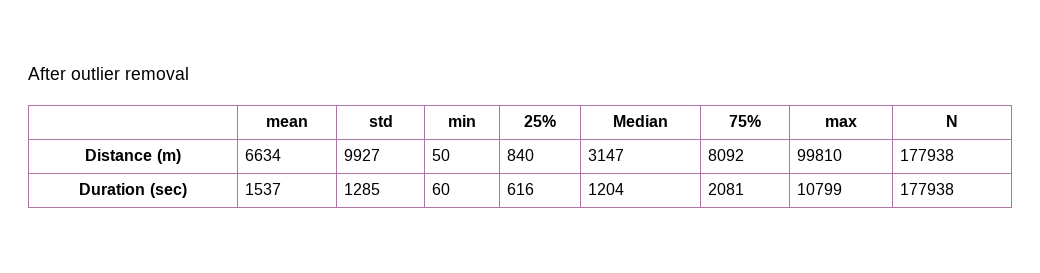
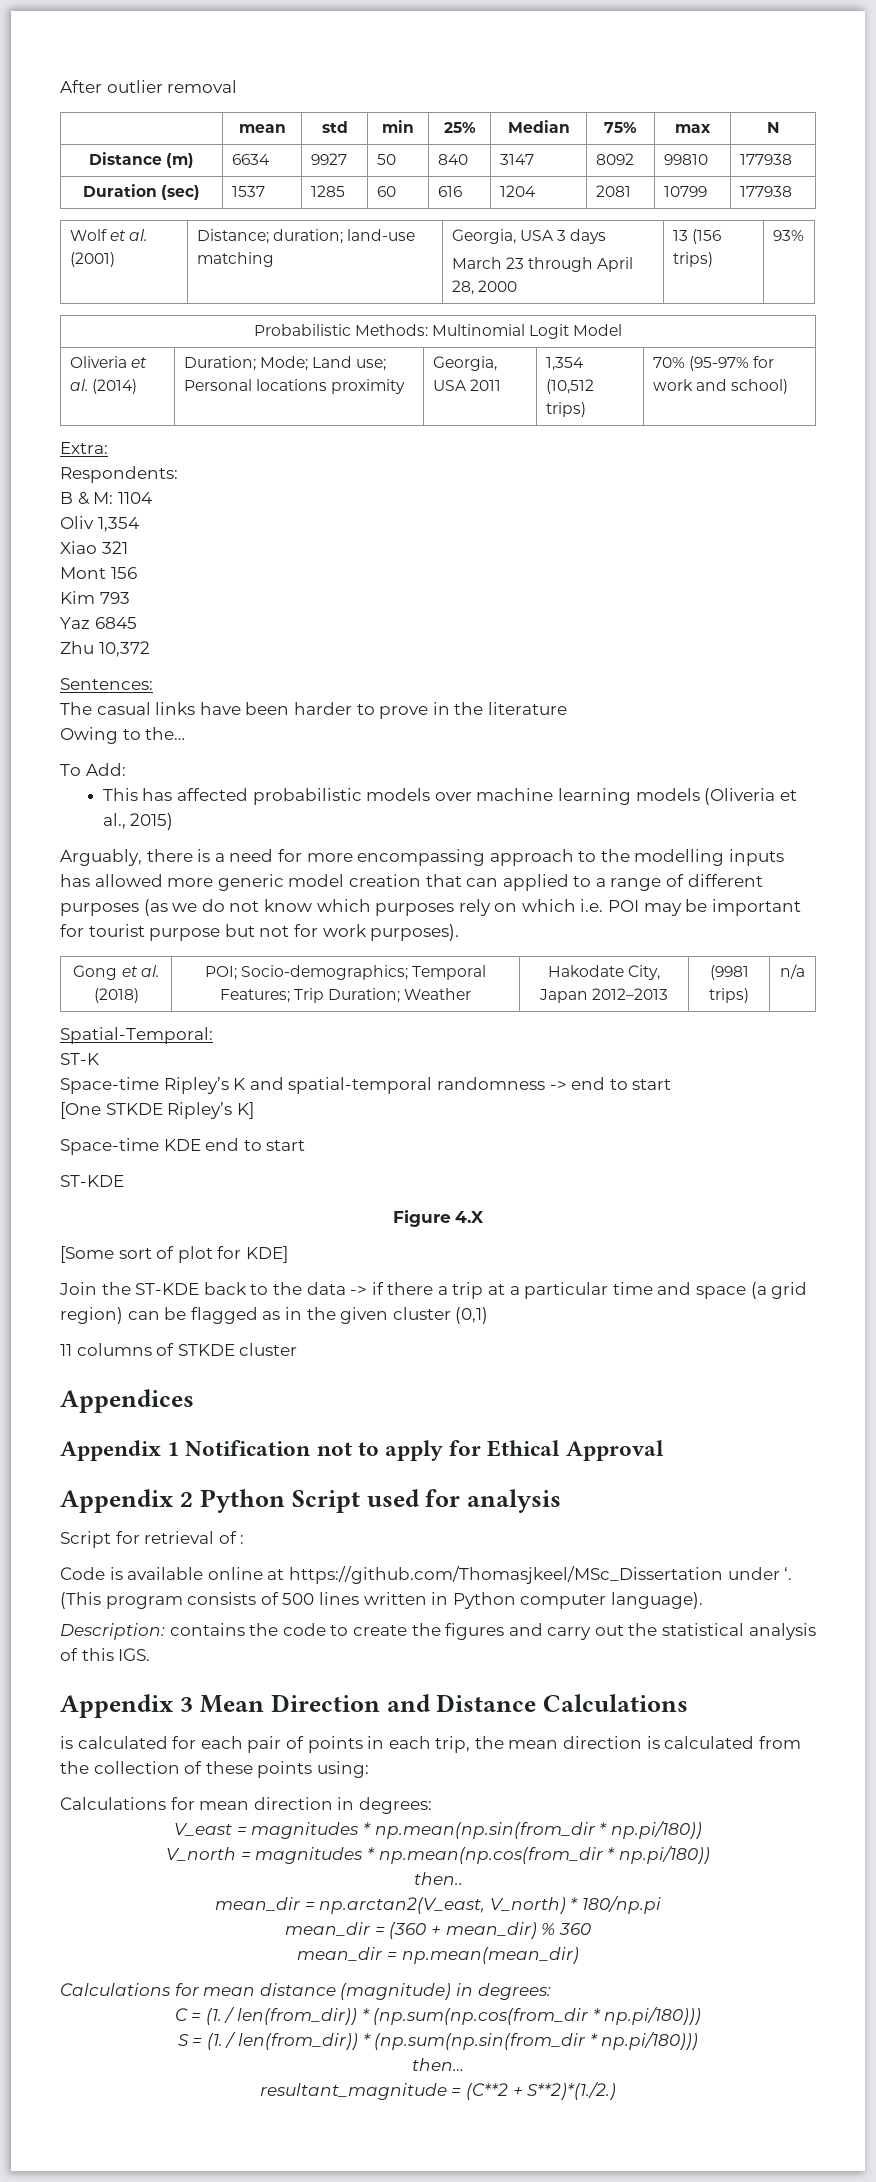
+ Wolf et al. (2001) | Distance; duration; land-use matching | Georgia, USA 3 days
+ March 23 through April 28, 2000 | 13 (156 trips) | 93%
+ Probabilistic Methods: Multinomial Logit Model
+ Oliveria et al. (2014) | Duration; Mode; Land use; Personal locations proximity | Georgia, USA 2011 | 1,354 (10,512 trips) | 70% (95-97% for work and school)
+ Extra:
+ Respondents:
+ B & M: 1104
+ Oliv 1,354
+ Xiao 321
+ Mont 156
+ Kim 793
+ Yaz 6845
+ Zhu 10,372
+ Sentences:
+ The casual links have been harder to prove in the literature
+ Owing to the…
+ To Add:
+ This has affected probabilistic models over machine learning models (Oliveria et al., 2015)
+ Arguably, there is a need for more encompassing approach to the modelling inputs has allowed more generic model creation that can applied to a range of different purposes (as we do not know which purposes rely on which i.e. POI may be important for tourist purpose but not for work purposes).
+ Gong et al. (2018) | POI; Socio-demographics; Temporal Features; Trip Duration; Weather | Hakodate City, Japan 2012–2013 | (9981 trips) | n/a
+ Spatial-Temporal:
+ ST-K
+ Space-time Ripley’s K and spatial-temporal randomness -> end to start
+ [One STKDE Ripley’s K]
+ Space-time KDE end to start
+ ST-KDE
+ Figure 4.X
+ [Some sort of plot for KDE]
+ Join the ST-KDE back to the data -> if there a trip at a particular time and space (a grid region) can be flagged as in the given cluster (0,1)
+ 11 columns of STKDE cluster
+ Appendices
+ Appendix 1 Notification not to apply for Ethical Approval
+ Appendix 2 Python Script used for analysis
+ Script for retrieval of :
+ Code is available online at https://github.com/Thomasjkeel/MSc_Dissertation under ‘. (This program consists of 500 lines written in Python computer language).
+ Description: contains the code to create the figures and carry out the statistical analysis of this IGS.
+ Appendix 3 Mean Direction and Distance Calculations
+ is calculated for each pair of points in each trip, the mean direction is calculated from the collection of these points using:
+ Calculations for mean direction in degrees:
+ V_east = magnitudes * np.mean(np.sin(from_dir * np.pi/180))
+ V_north = magnitudes * np.mean(np.cos(from_dir * np.pi/180))
+ then..
+ mean_dir = np.arctan2(V_east, V_north) * 180/np.pi
+ mean_dir = (360 + mean_dir) % 360
+ mean_dir = np.mean(mean_dir)
+ Calculations for mean distance (magnitude) in degrees:
+ C = (1. / len(from_dir)) * (np.sum(np.cos(from_dir * np.pi/180)))
+ S = (1. / len(from_dir)) * (np.sum(np.sin(from_dir * np.pi/180)))
+ then…
+ resultant_magnitude = (C**2 + S**2)*(1./2.)

